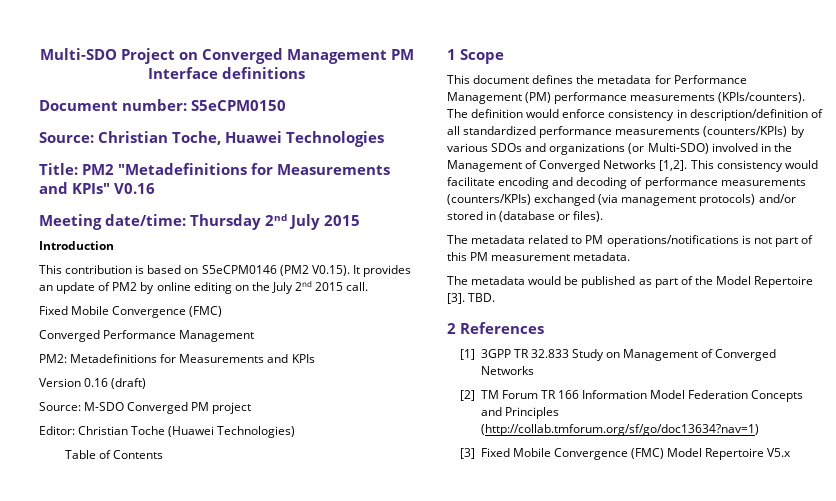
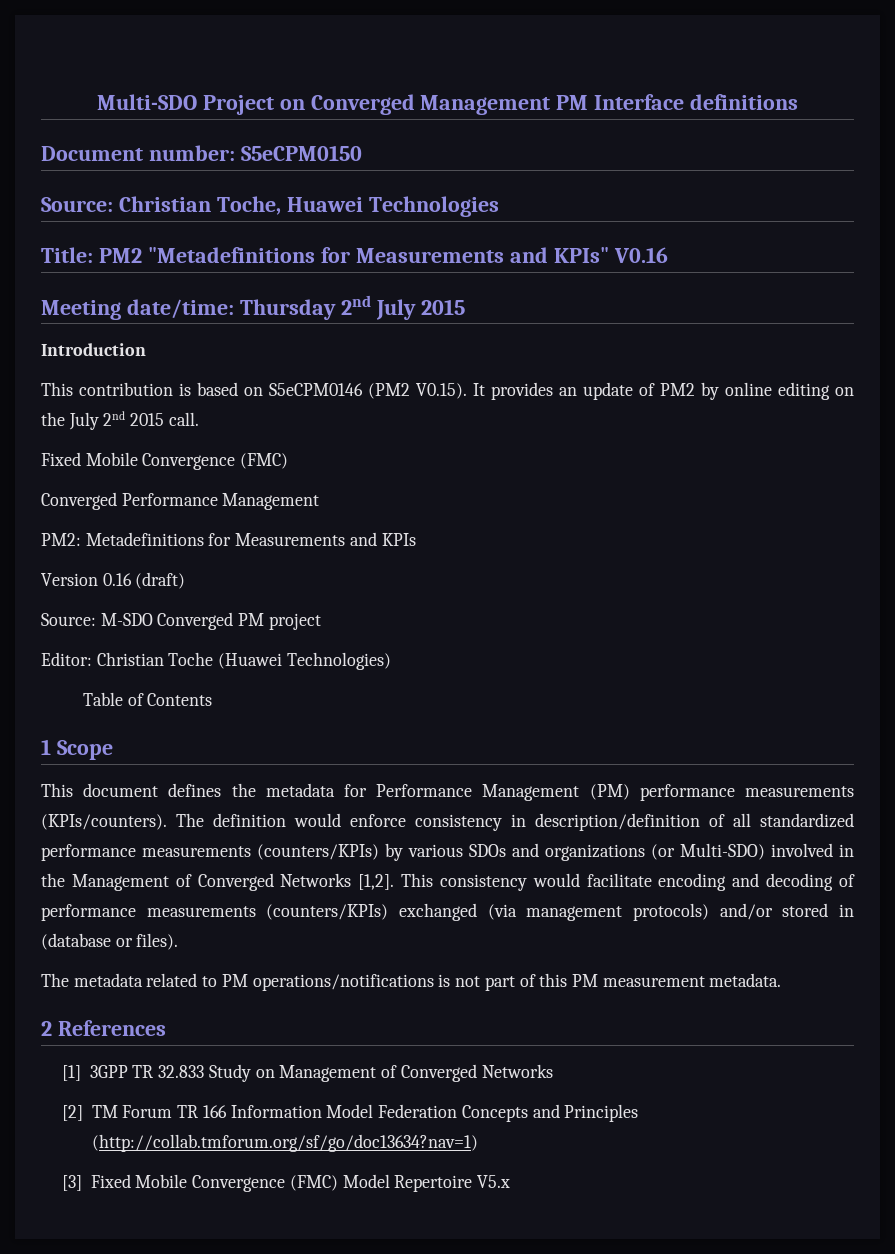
- The metadata would be published as part of the Model Repertoire [3]. TBD.

